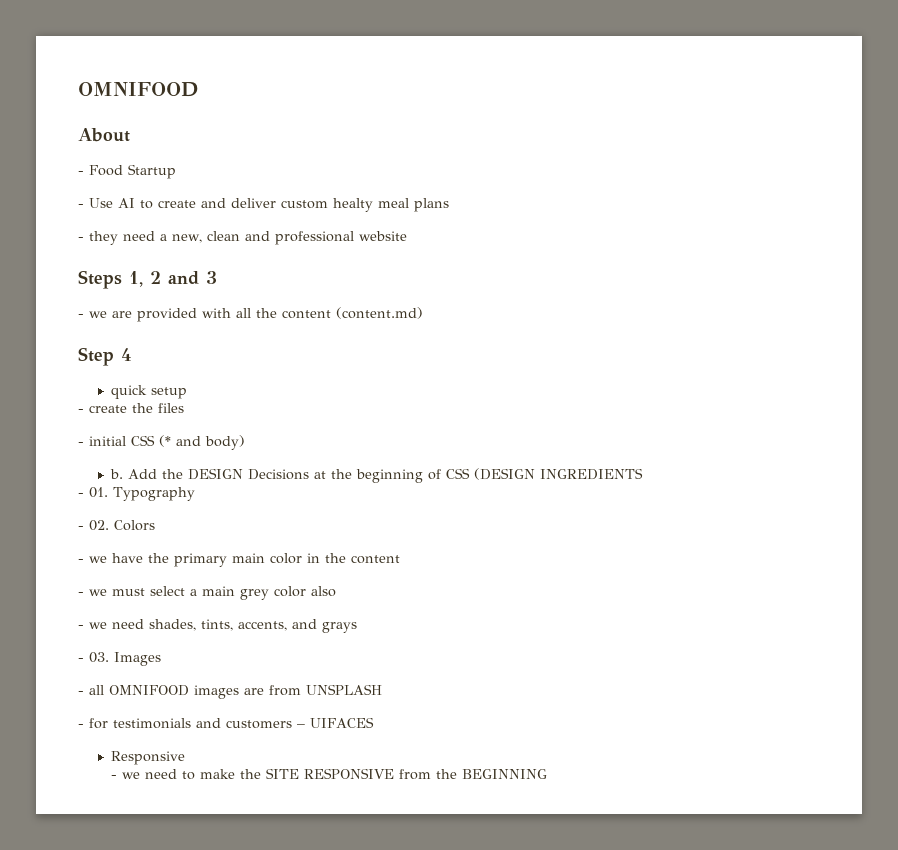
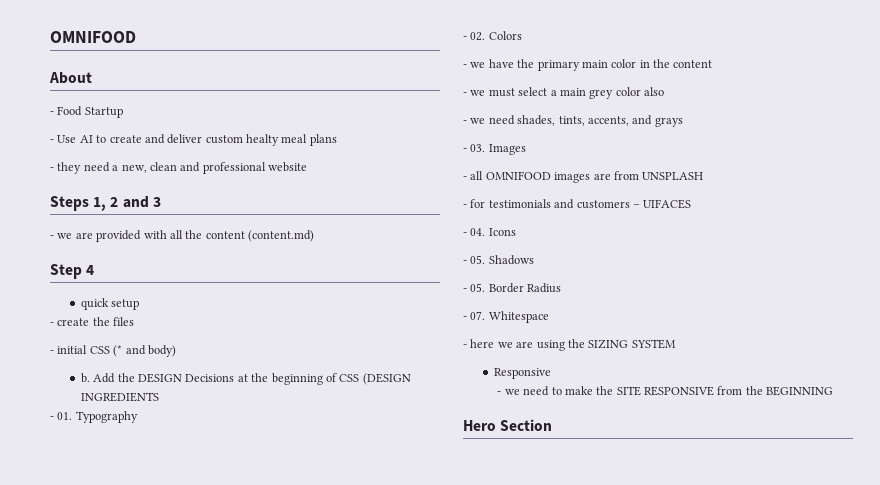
+ - 04. Icons
+ - 05. Shadows
+ - 05. Border Radius
+ - 07. Whitespace
+ - here we are using the SIZING SYSTEM
+ Hero Section

